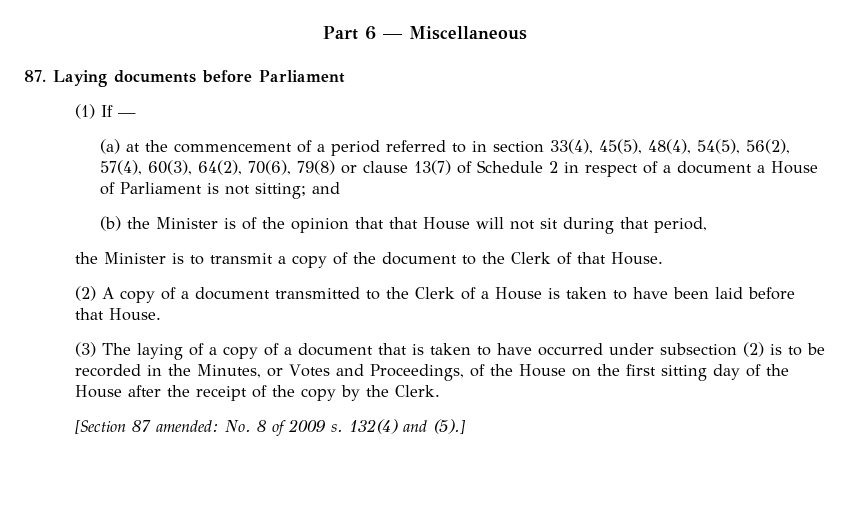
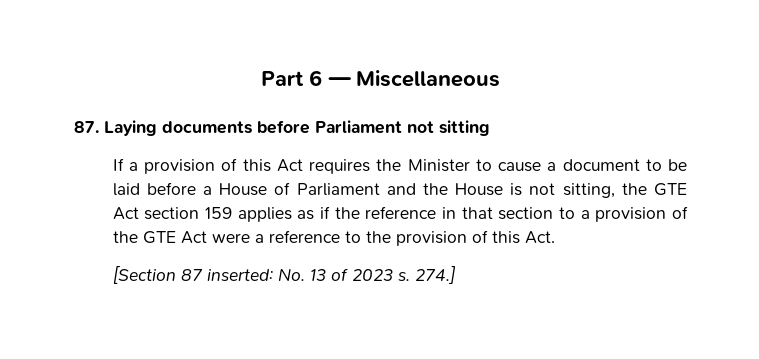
- 87. Laying documents before Parliament
- (1) If —
- (a) at the commencement of a period referred to in section 33(4), 45(5), 48(4), 54(5), 56(2), 57(4), 60(3), 64(2), 70(6), 79(8) or clause 13(7) of Schedule 2 in respect of a document a House of Parliament is not sitting; and
- (b) the Minister is of the opinion that that House will not sit during that period,
- the Minister is to transmit a copy of the document to the Clerk of that House.
- (2) A copy of a document transmitted to the Clerk of a House is taken to have been laid before that House.
- (3) The laying of a copy of a document that is taken to have occurred under subsection (2) is to be recorded in the Minutes, or Votes and Proceedings, of the House on the first sitting day of the House after the receipt of the copy by the Clerk.
- [Section 87 amended: No. 8 of 2009 s. 132(4) and (5).]
+ 87. Laying documents before Parliament not sitting
+ If a provision of this Act requires the Minister to cause a document to be laid before a House of Parliament and the House is not sitting, the GTE Act section 159 applies as if the reference in that section to a provision of the GTE Act were a reference to the provision of this Act.
+ [Section 87 inserted: No. 13 of 2023 s. 274.]

